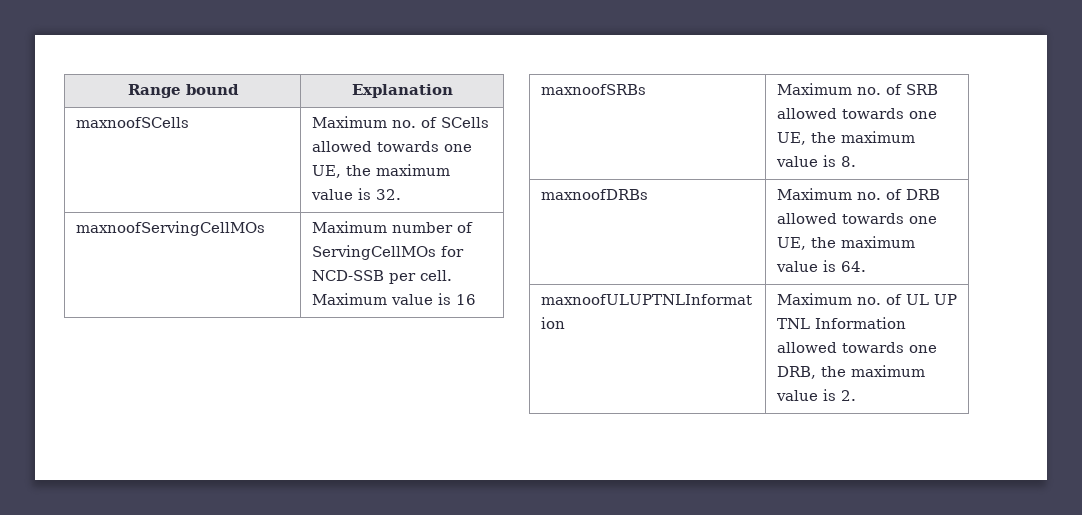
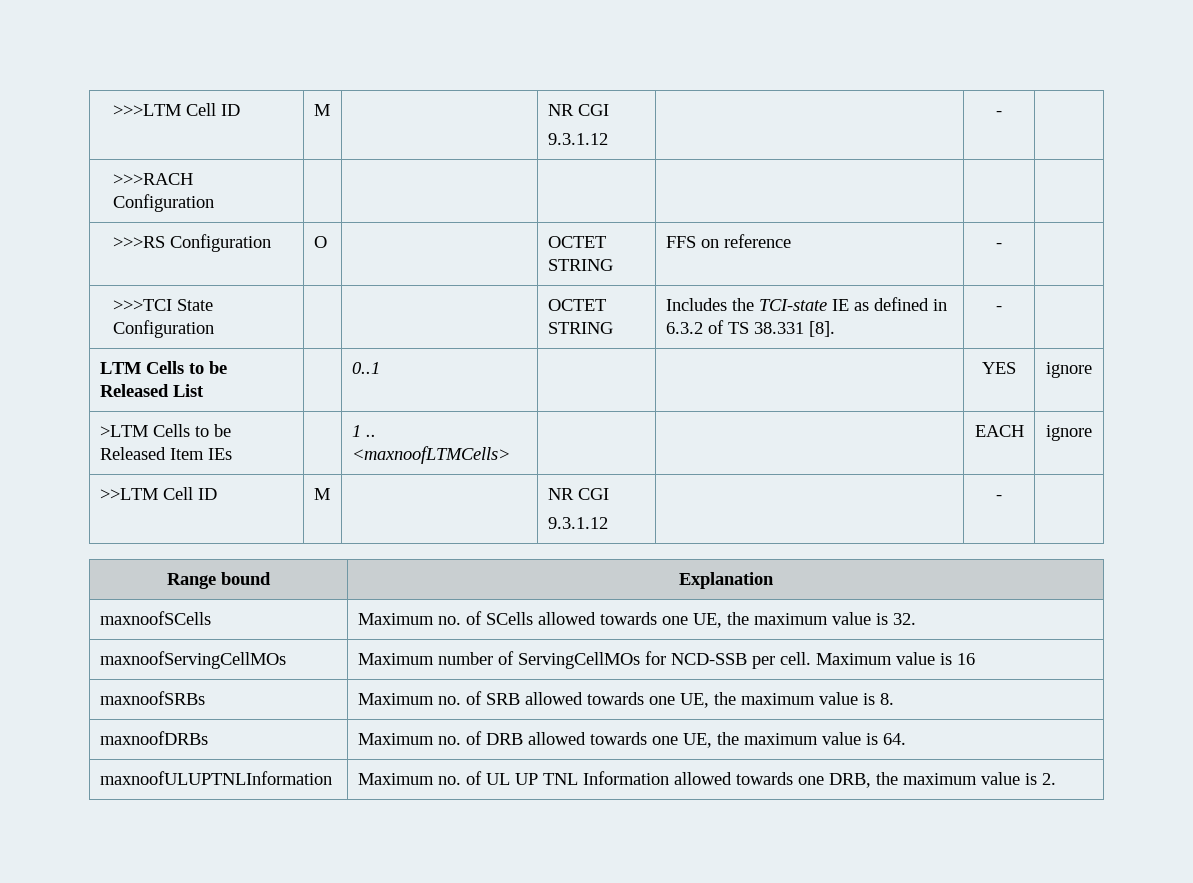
+ >>>LTM Cell ID | M | | NR CGI
+ 9.3.1.12 | | - |
+ >>>RACH Configuration | | | | | |
+ >>>RS Configuration | O | | OCTET STRING | FFS on reference | - |
+ >>>TCI State Configuration | | | OCTET STRING | Includes the TCI-state IE as defined in 6.3.2 of TS 38.331 [8]. | - |
+ LTM Cells to be Released List | | 0..1 | | | YES | ignore
+ >LTM Cells to be Released Item IEs | | 1 .. <maxnoofLTMCells> | | | EACH | ignore
+ >>LTM Cell ID | M | | NR CGI
+ 9.3.1.12 | | - |

